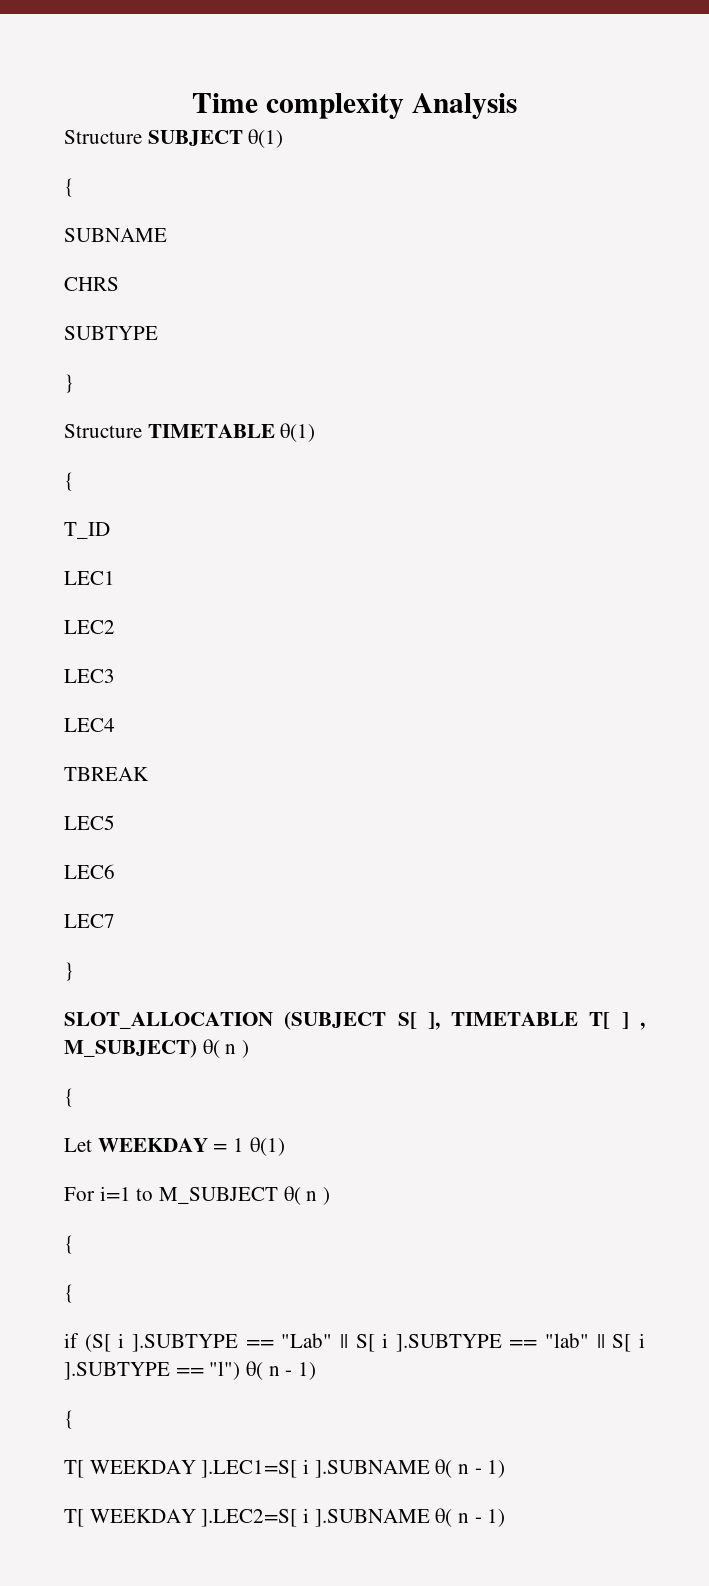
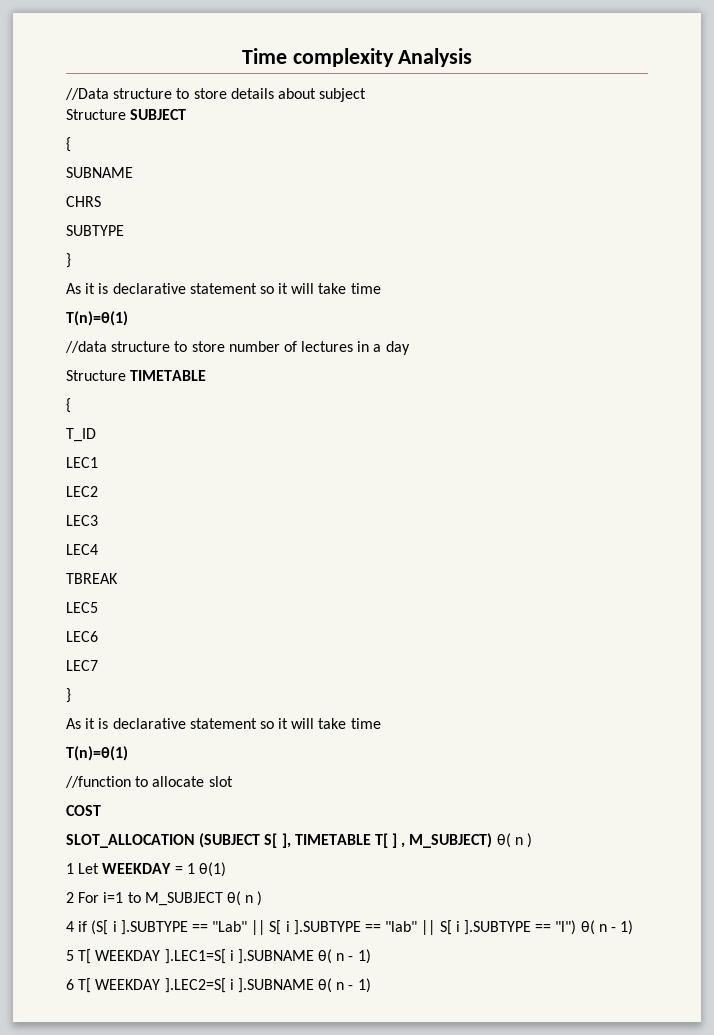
+ //Data structure to store details about subject
- Structure SUBJECT θ(1)
+ Structure SUBJECT
  SUBTYPE
  }
+ As it is declarative statement so it will take time
+ T(n)=θ(1)
+ //data structure to store number of lectures in a day
- Structure TIMETABLE θ(1)
+ Structure TIMETABLE
  LEC7
  }
+ As it is declarative statement so it will take time
+ T(n)=θ(1)
+ //function to allocate slot
+ COST
  SLOT_ALLOCATION (SUBJECT S[ ], TIMETABLE T[ ] , M_SUBJECT) θ( n )
- {
- Let WEEKDAY = 1 θ(1)
+ 1 Let WEEKDAY = 1 θ(1)
- For i=1 to M_SUBJECT θ( n )
- {
- {
- if (S[ i ].SUBTYPE == "Lab" || S[ i ].SUBTYPE == "lab" || S[ i ].SUBTYPE == "l") θ( n - 1)
- {
- T[ WEEKDAY ].LEC1=S[ i ].SUBNAME θ( n - 1)
+ 2 For i=1 to M_SUBJECT θ( n )
+ 4 if (S[ i ].SUBTYPE == "Lab" || S[ i ].SUBTYPE == "lab" || S[ i ].SUBTYPE == "l") θ( n - 1)
+ 5 T[ WEEKDAY ].LEC1=S[ i ].SUBNAME θ( n - 1)
- T[ WEEKDAY ].LEC2=S[ i ].SUBNAME θ( n - 1)
+ 6 T[ WEEKDAY ].LEC2=S[ i ].SUBNAME θ( n - 1)

